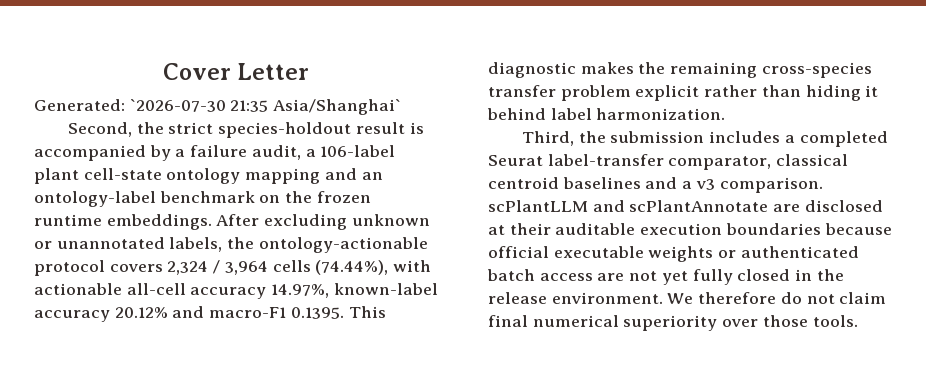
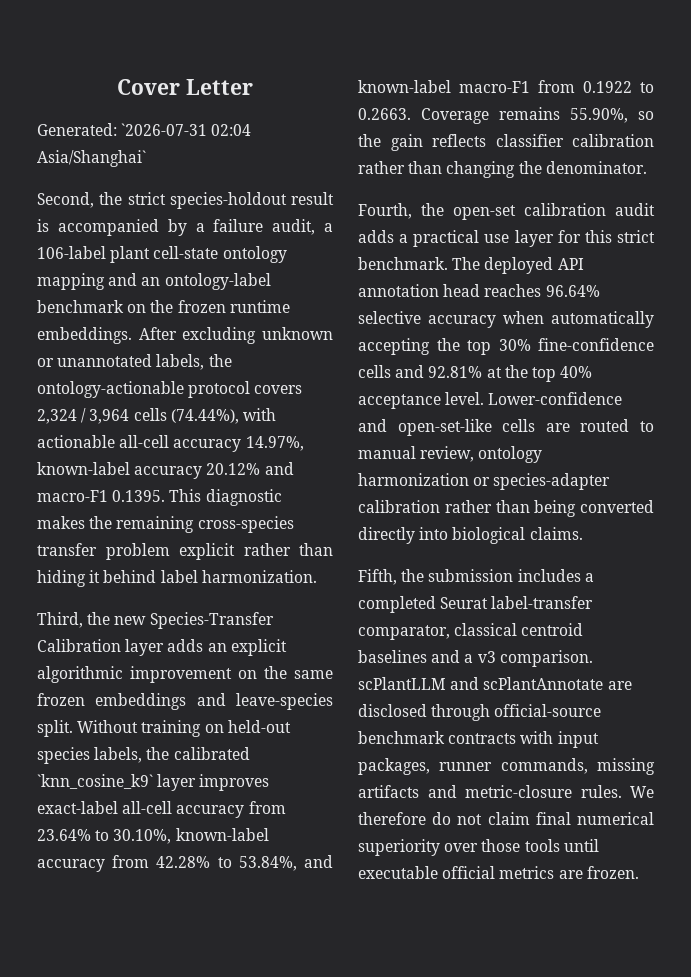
- Generated: `2026-07-30 21:35 Asia/Shanghai`
+ Generated: `2026-07-31 02:04 Asia/Shanghai`
- Third, the submission includes a completed Seurat label-transfer comparator, classical centroid baselines and a v3 comparison. scPlantLLM and scPlantAnnotate are disclosed at their auditable execution boundaries because official executable weights or authenticated batch access are not yet fully closed in the release environment.
+ Third, the new Species-Transfer Calibration layer adds an explicit algorithmic improvement on the same frozen embeddings and leave-species split. Without training on held-out species labels, the calibrated `knn_cosine_k9` layer improves exact-label all-cell accuracy from 23.64% to 30.10%, known-label accuracy from 42.28% to 53.84%, and known-label macro-F1 from 0.1922 to 0.2663. Coverage remains 55.90%, so the gain reflects classifier calibration rather than changing the denominator.
+ Fourth, the open-set calibration audit adds a practical use layer for this strict benchmark. The deployed API annotation head reaches 96.64% selective accuracy when automatically accepting the top 30% fine-confidence cells and 92.81% at the top 40% acceptance level. Lower-confidence and open-set-like cells are routed to manual review, ontology harmonization or species-adapter calibration rather than being converted directly into biological claims.
+ Fifth, the submission includes a completed Seurat label-transfer comparator, classical centroid baselines and a v3 comparison. scPlantLLM and scPlantAnnotate are disclosed through official-source benchmark contracts with input packages, runner commands, missing artifacts and metric-closure rules.
- We therefore do not claim final numerical superiority over those tools.
+ We therefore do not claim final numerical superiority over those tools until executable official metrics are frozen.

